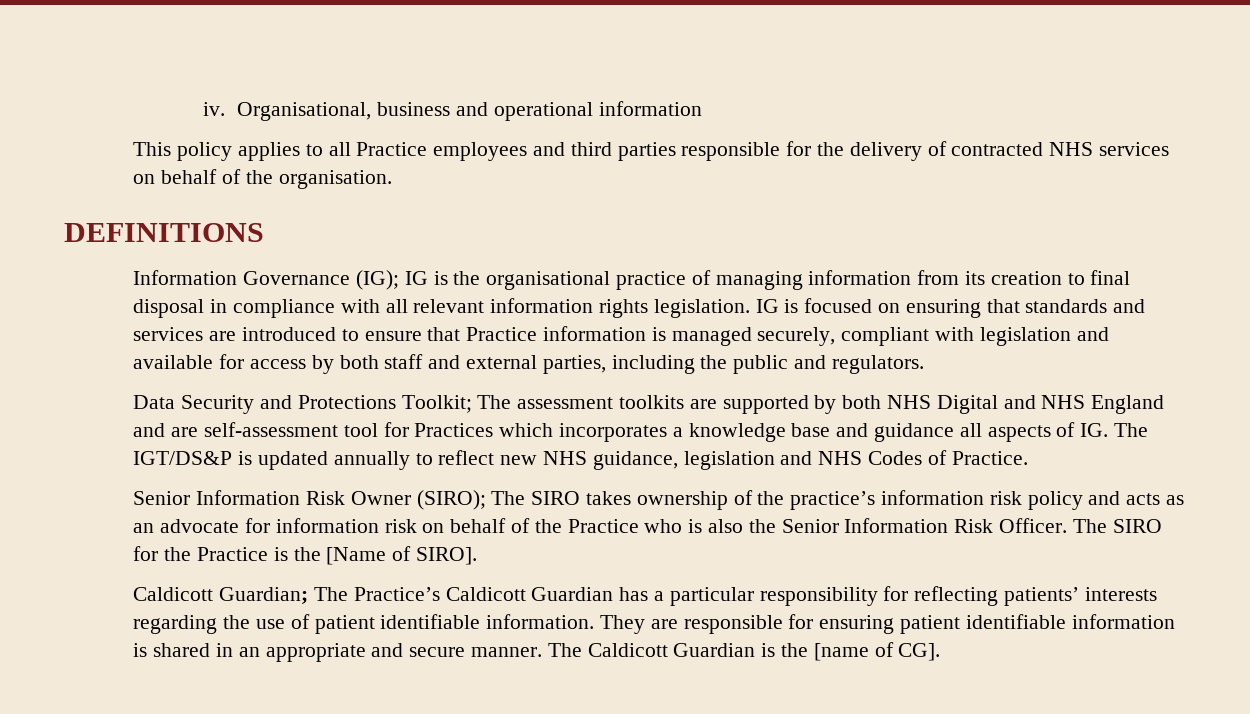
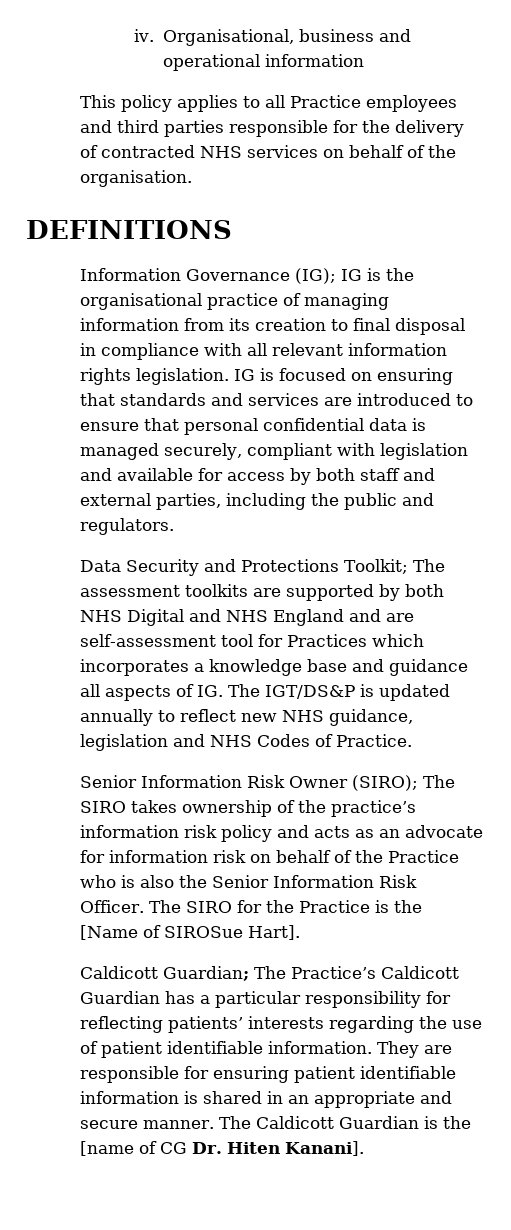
- IG is focused on ensuring that standards and services are introduced to ensure that Practice information is managed securely, compliant with legislation and available for access by both staff and external parties, including the public and regulators.
+ IG is focused on ensuring that standards and services are introduced to ensure that personal confidential data is managed securely, compliant with legislation and available for access by both staff and external parties, including the public and regulators.
- The SIRO for the Practice is the [Name of SIRO].
+ The SIRO for the Practice is the [Name of SIROSue Hart].
- The Caldicott Guardian is the [name of CG].
+ The Caldicott Guardian is the [name of CG Dr. Hiten Kanani].

